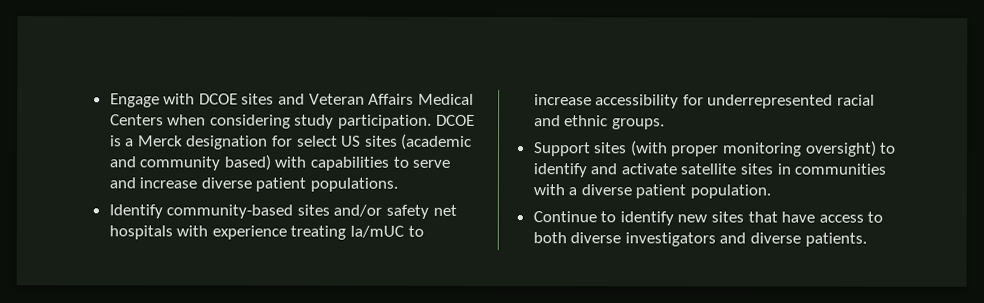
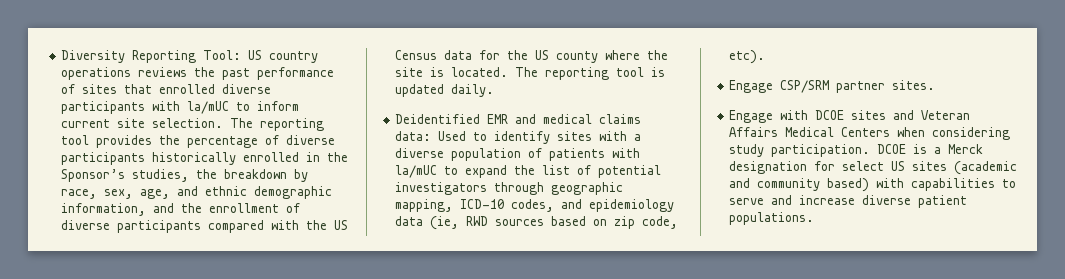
+ Diversity Reporting Tool: US country operations reviews the past performance of sites that enrolled diverse participants with la/mUC to inform current site selection. The reporting tool provides the percentage of diverse participants historically enrolled in the Sponsor’s studies, the breakdown by race, sex, age, and ethnic demographic information, and the enrollment of diverse participants compared with the US Census data for the US county where the site is located. The reporting tool is updated daily.
+ Deidentified EMR and medical claims data: Used to identify sites with a diverse population of patients with la/mUC to expand the list of potential investigators through geographic mapping, ICD-10 codes, and epidemiology data (ie, RWD sources based on zip code, etc).
+ Engage CSP/SRM partner sites.
- Identify community-based sites and/or safety net hospitals with experience treating la/mUC to increase accessibility for underrepresented racial and ethnic groups.
- Support sites (with proper monitoring oversight) to identify and activate satellite sites in communities with a diverse patient population.
- Continue to identify new sites that have access to both diverse investigators and diverse patients.

